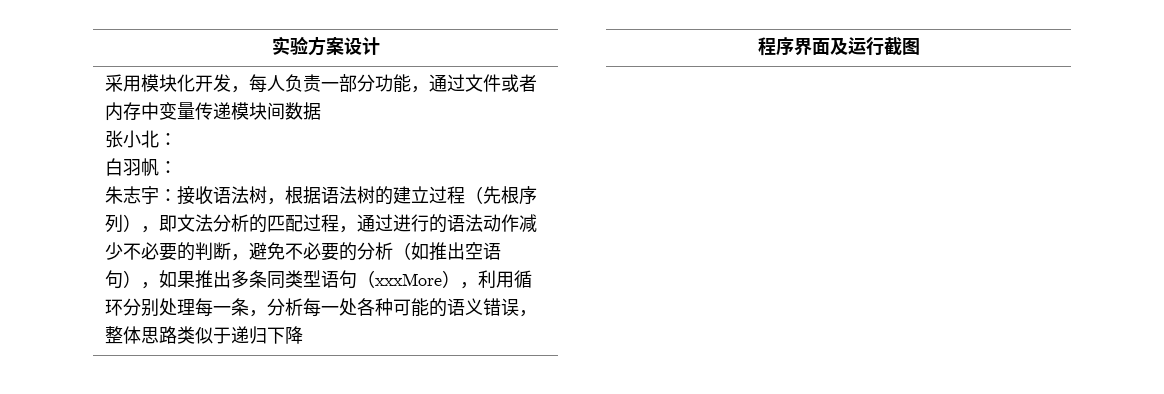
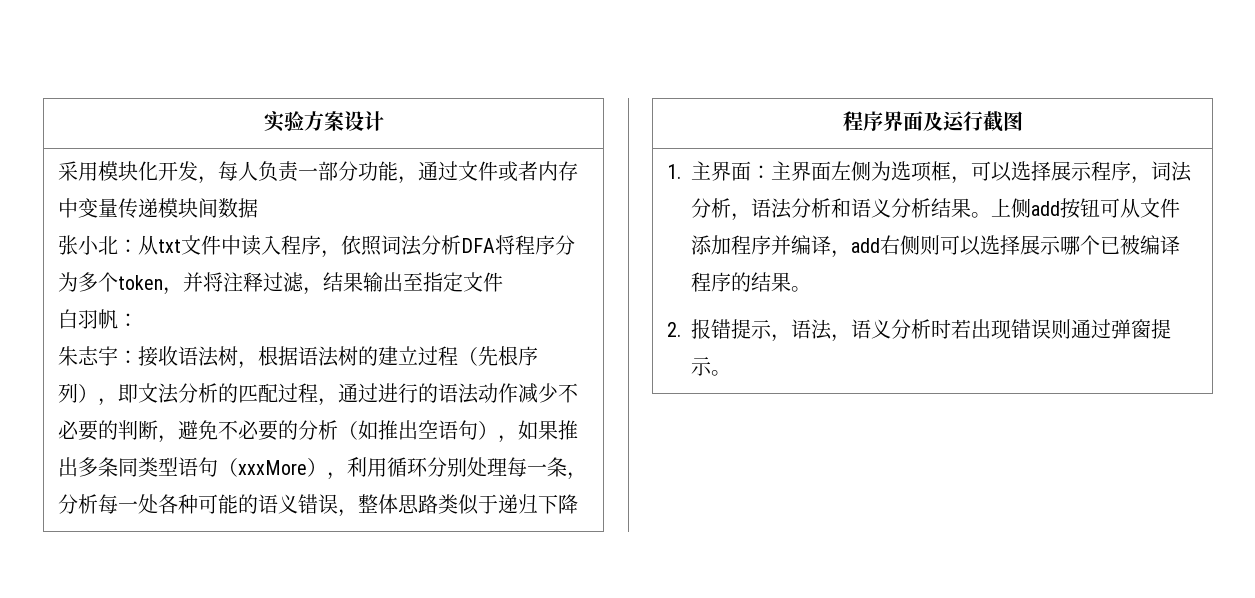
- 张小北：
+ 张小北：从txt文件中读入程序，依照词法分析DFA将程序分为多个token，并将注释过滤，结果输出至指定文件
+ 1.主界面：主界面左侧为选项框，可以选择展示程序，词法分析，语法分析和语义分析结果。上侧add按钮可从文件添加程序并编译，add右侧则可以选择展示哪个已被编译程序的结果。
+ 2.报错提示，语法，语义分析时若出现错误则通过弹窗提示。

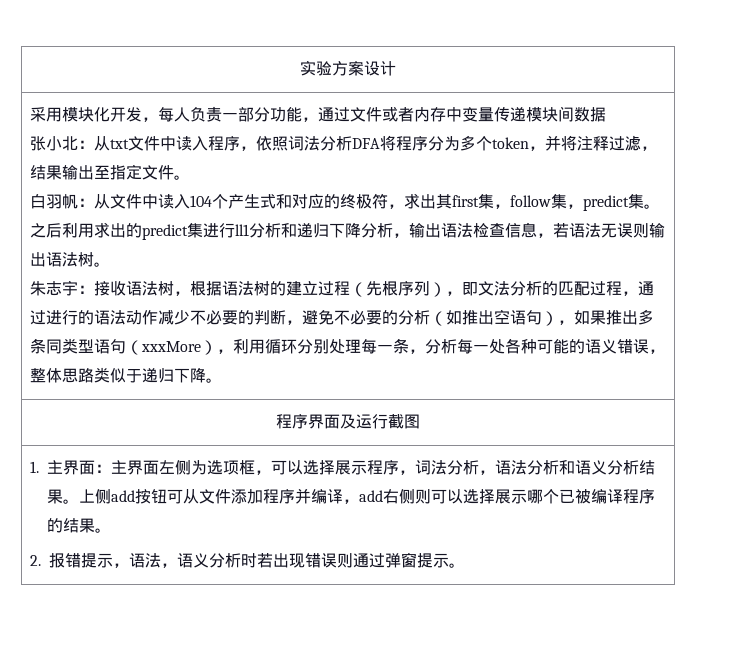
- 张小北：从txt文件中读入程序，依照词法分析DFA将程序分为多个token，并将注释过滤，结果输出至指定文件
+ 张小北：从txt文件中读入程序，依照词法分析DFA将程序分为多个token，并将注释过滤，结果输出至指定文件。
- 白羽帆：
+ 白羽帆：从文件中读入104个产生式和对应的终极符，求出其first集，follow集，predict集。之后利用求出的predict集进行ll1分析和递归下降分析，输出语法检查信息，若语法无误则输出语法树。
- 接收语法树，根据语法树的建立过程（先根序列），即文法分析的匹配过程，通过进行的语法动作减少不必要的判断，避免不必要的分析（如推出空语句），如果推出多条同类型语句（xxxMore），利用循环分别处理每一条，分析每一处各种可能的语义错误，整体思路类似于递归下降
+ 接收语法树，根据语法树的建立过程（先根序列），即文法分析的匹配过程，通过进行的语法动作减少不必要的判断，避免不必要的分析（如推出空语句），如果推出多条同类型语句（xxxMore），利用循环分别处理每一条，分析每一处各种可能的语义错误，整体思路类似于递归下降。

